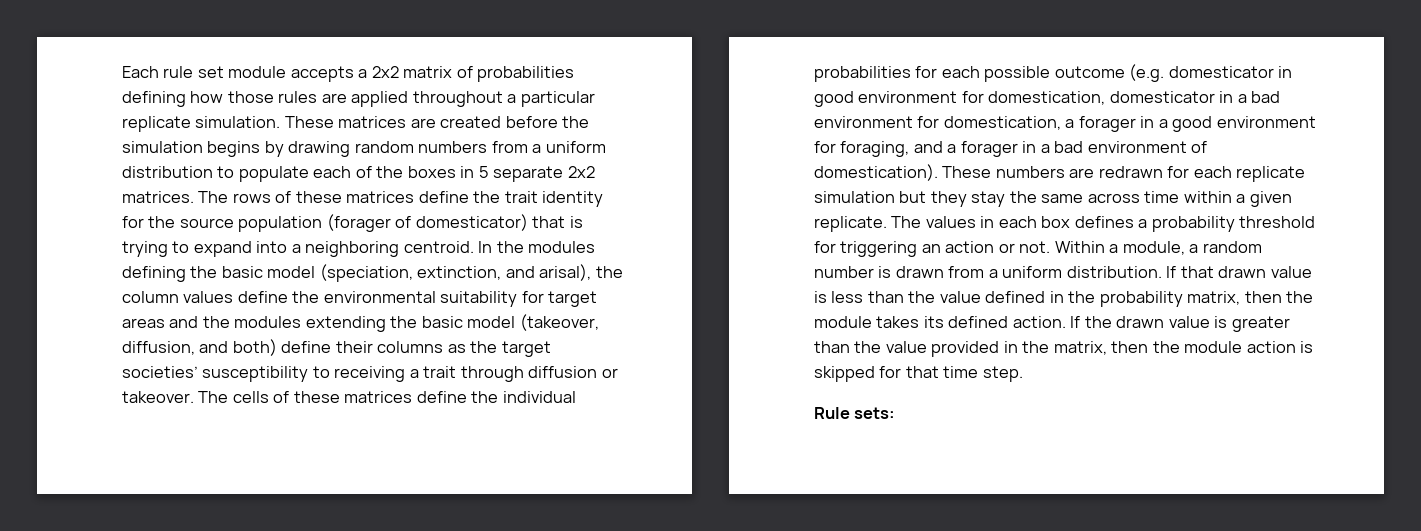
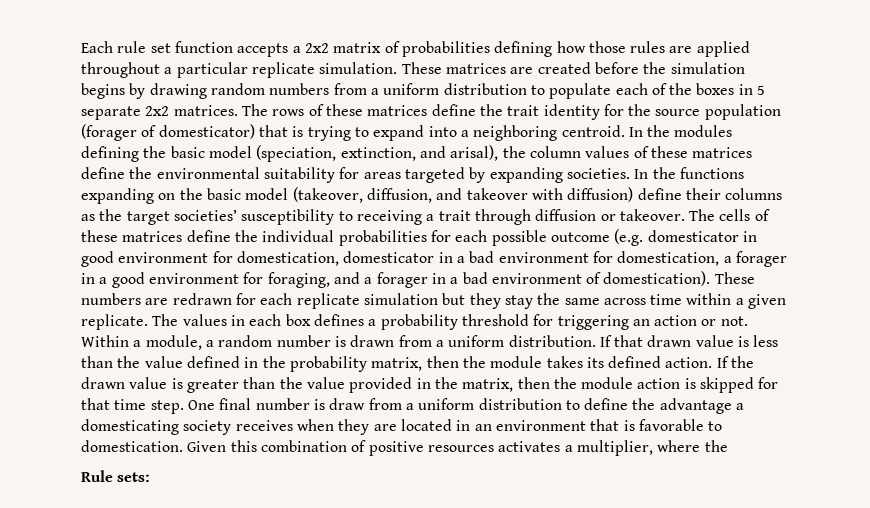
- Each rule set module accepts a 2x2 matrix of probabilities defining how those rules are applied throughout a particular replicate simulation.
+ Each rule set function accepts a 2x2 matrix of probabilities defining how those rules are applied throughout a particular replicate simulation.
- In the modules defining the basic model (speciation, extinction, and arisal), the column values define the environmental suitability for target areas and the modules extending the basic model (takeover, diffusion, and both) define their columns as the target societies’ susceptibility to receiving a trait through diffusion or takeover.
+ In the modules defining the basic model (speciation, extinction, and arisal), the column values of these matrices define the environmental suitability for areas targeted by expanding societies. In the functions expanding on the basic model (takeover, diffusion, and takeover with diffusion) define their columns as the target societies’ susceptibility to receiving a trait through diffusion or takeover.
+ One final number is draw from a uniform distribution to define the advantage a domesticating society receives when they are located in an environment that is favorable to domestication. Given this combination of positive resources activates a multiplier, where the

